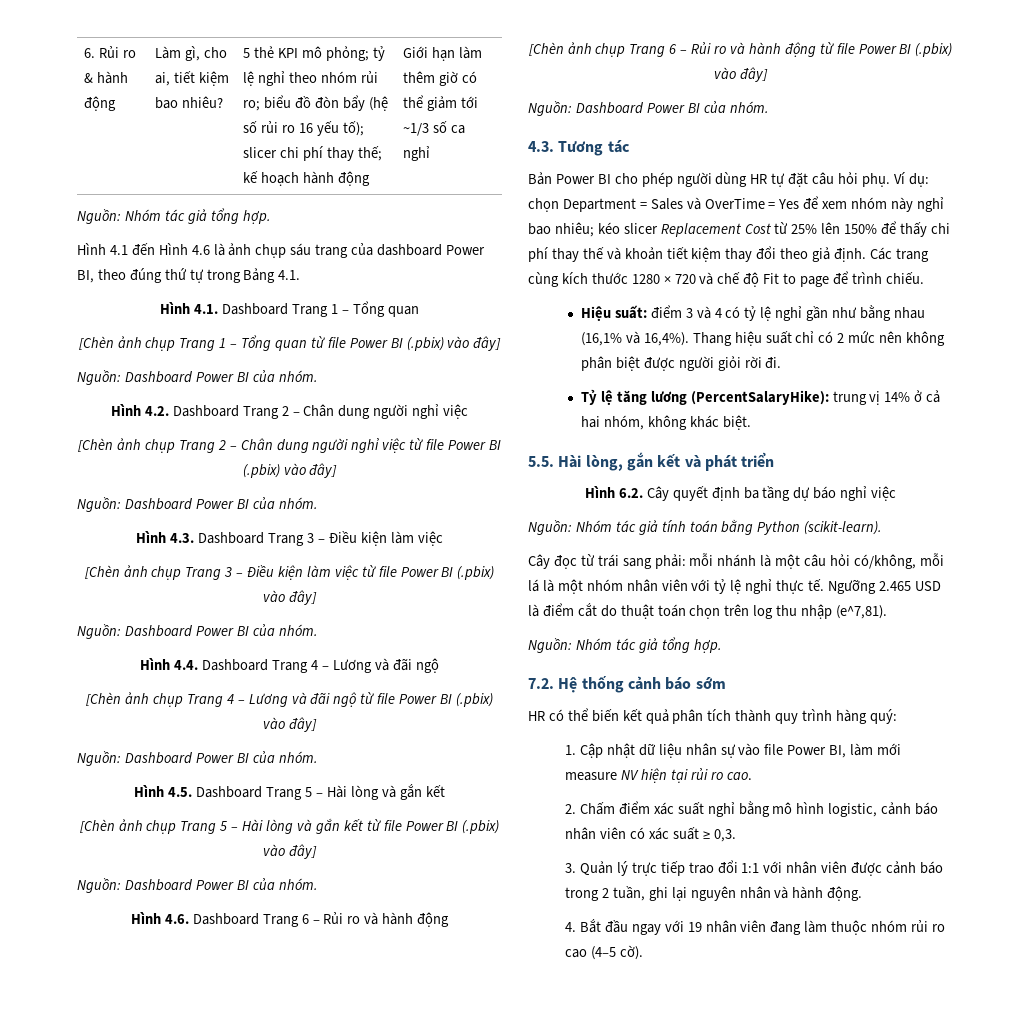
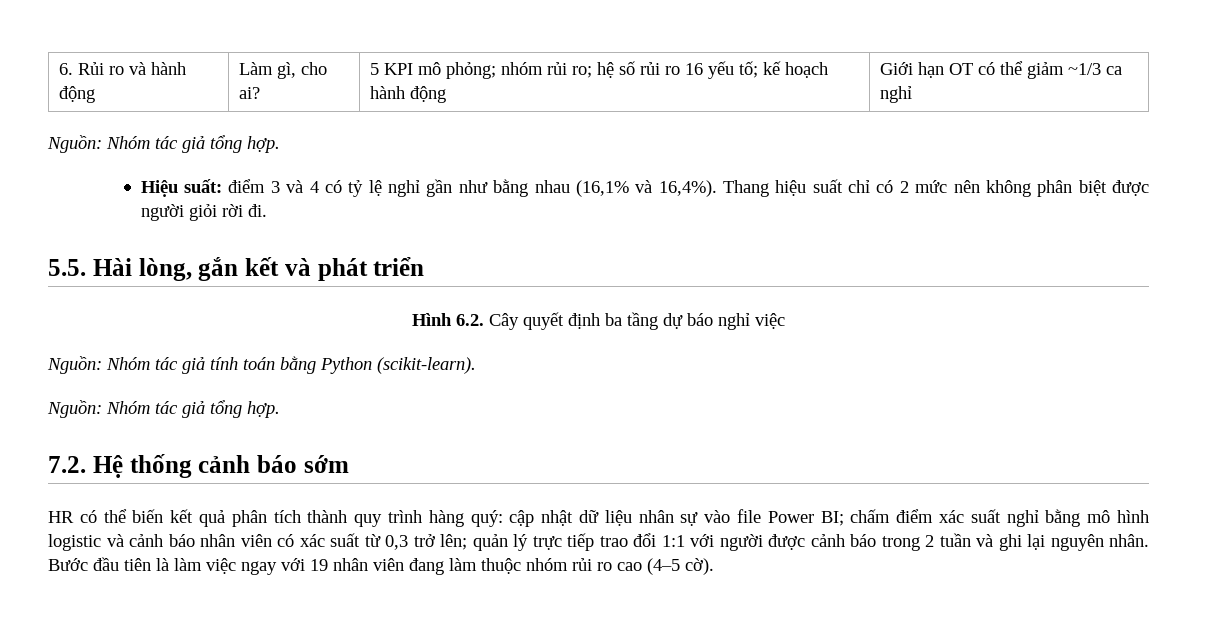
- 6. Rủi ro & hành động
+ 6. Rủi ro và hành động
- Làm gì, cho ai, tiết kiệm bao nhiêu? | 5 thẻ KPI mô phỏng; tỷ lệ nghỉ theo nhóm rủi ro; biểu đồ đòn bẩy (hệ số rủi ro 16 yếu tố); slicer chi phí thay thế; kế hoạch hành động
+ Làm gì, cho ai? | 5 KPI mô phỏng; nhóm rủi ro; hệ số rủi ro 16 yếu tố; kế hoạch hành động
- Giới hạn làm thêm giờ có thể giảm tới ~1/3 số ca nghỉ
+ Giới hạn OT có thể giảm ~1/3 ca nghỉ
- Hình 4.1 đến Hình 4.6 là ảnh chụp sáu trang của dashboard Power BI, theo đúng thứ tự trong Bảng 4.1.
- Hình 4.1. Dashboard Trang 1 – Tổng quan
- [Chèn ảnh chụp Trang 1 – Tổng quan từ file Power BI (.pbix) vào đây]
- Nguồn: Dashboard Power BI của nhóm.
- Hình 4.2. Dashboard Trang 2 – Chân dung người nghỉ việc
- [Chèn ảnh chụp Trang 2 – Chân dung người nghỉ việc từ file Power BI (.pbix) vào đây]
- Nguồn: Dashboard Power BI của nhóm.
- Hình 4.3. Dashboard Trang 3 – Điều kiện làm việc
- [Chèn ảnh chụp Trang 3 – Điều kiện làm việc từ file Power BI (.pbix) vào đây]
- Nguồn: Dashboard Power BI của nhóm.
- Hình 4.4. Dashboard Trang 4 – Lương và đãi ngộ
- [Chèn ảnh chụp Trang 4 – Lương và đãi ngộ từ file Power BI (.pbix) vào đây]
- Nguồn: Dashboard Power BI của nhóm.
- Hình 4.5. Dashboard Trang 5 – Hài lòng và gắn kết
- [Chèn ảnh chụp Trang 5 – Hài lòng và gắn kết từ file Power BI (.pbix) vào đây]
- Nguồn: Dashboard Power BI của nhóm.
- Hình 4.6. Dashboard Trang 6 – Rủi ro và hành động
- [Chèn ảnh chụp Trang 6 – Rủi ro và hành động từ file Power BI (.pbix) vào đây]
- Nguồn: Dashboard Power BI của nhóm.
- 4.3. Tương tác
- Bản Power BI cho phép người dùng HR tự đặt câu hỏi phụ. Ví dụ: chọn Department = Sales và OverTime = Yes để xem nhóm này nghỉ bao nhiêu; kéo slicer Replacement Cost từ 25% lên 150% để thấy chi phí thay thế và khoản tiết kiệm thay đổi theo giả định. Các trang cùng kích thước 1280 × 720 và chế độ Fit to page để trình chiếu.
- Tỷ lệ tăng lương (PercentSalaryHike): trung vị 14% ở cả hai nhóm, không khác biệt.
- Cây đọc từ trái sang phải: mỗi nhánh là một câu hỏi có/không, mỗi lá là một nhóm nhân viên với tỷ lệ nghỉ thực tế. Ngưỡng 2.465 USD là điểm cắt do thuật toán chọn trên log thu nhập (e^7,81).
- HR có thể biến kết quả phân tích thành quy trình hàng quý:
- 1. Cập nhật dữ liệu nhân sự vào file Power BI, làm mới measure NV hiện tại rủi ro cao.
- 2. Chấm điểm xác suất nghỉ bằng mô hình logistic, cảnh báo nhân viên có xác suất ≥ 0,3.
- 3. Quản lý trực tiếp trao đổi 1:1 với nhân viên được cảnh báo trong 2 tuần, ghi lại nguyên nhân và hành động.
- 4. Bắt đầu ngay với 19 nhân viên đang làm thuộc nhóm rủi ro cao (4–5 cờ).
+ HR có thể biến kết quả phân tích thành quy trình hàng quý: cập nhật dữ liệu nhân sự vào file Power BI; chấm điểm xác suất nghỉ bằng mô hình logistic và cảnh báo nhân viên có xác suất từ 0,3 trở lên; quản lý trực tiếp trao đổi 1:1 với người được cảnh báo trong 2 tuần và ghi lại nguyên nhân. Bước đầu tiên là làm việc ngay với 19 nhân viên đang làm thuộc nhóm rủi ro cao (4–5 cờ).

